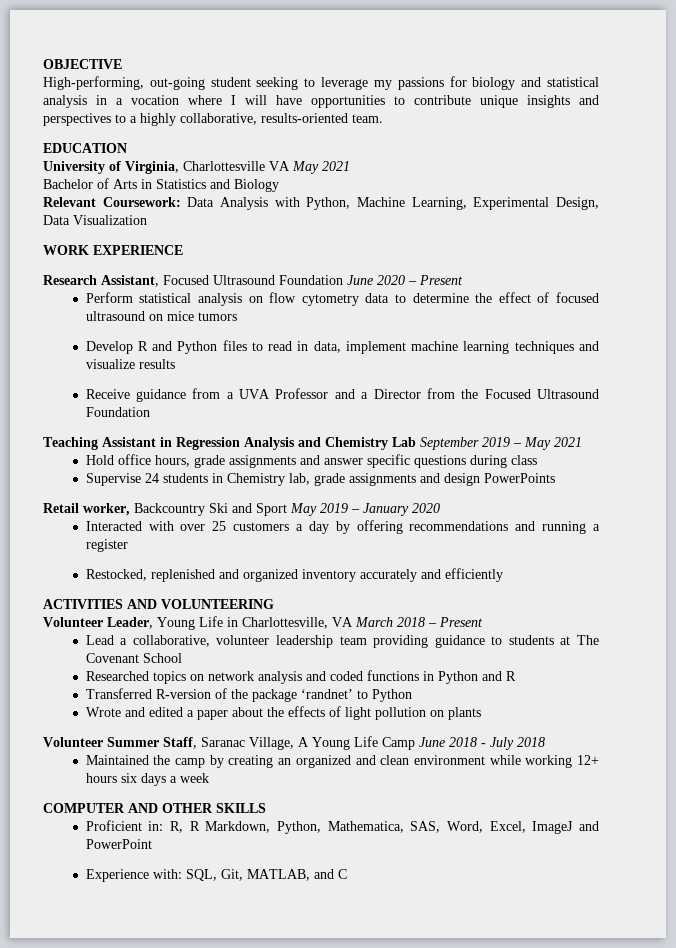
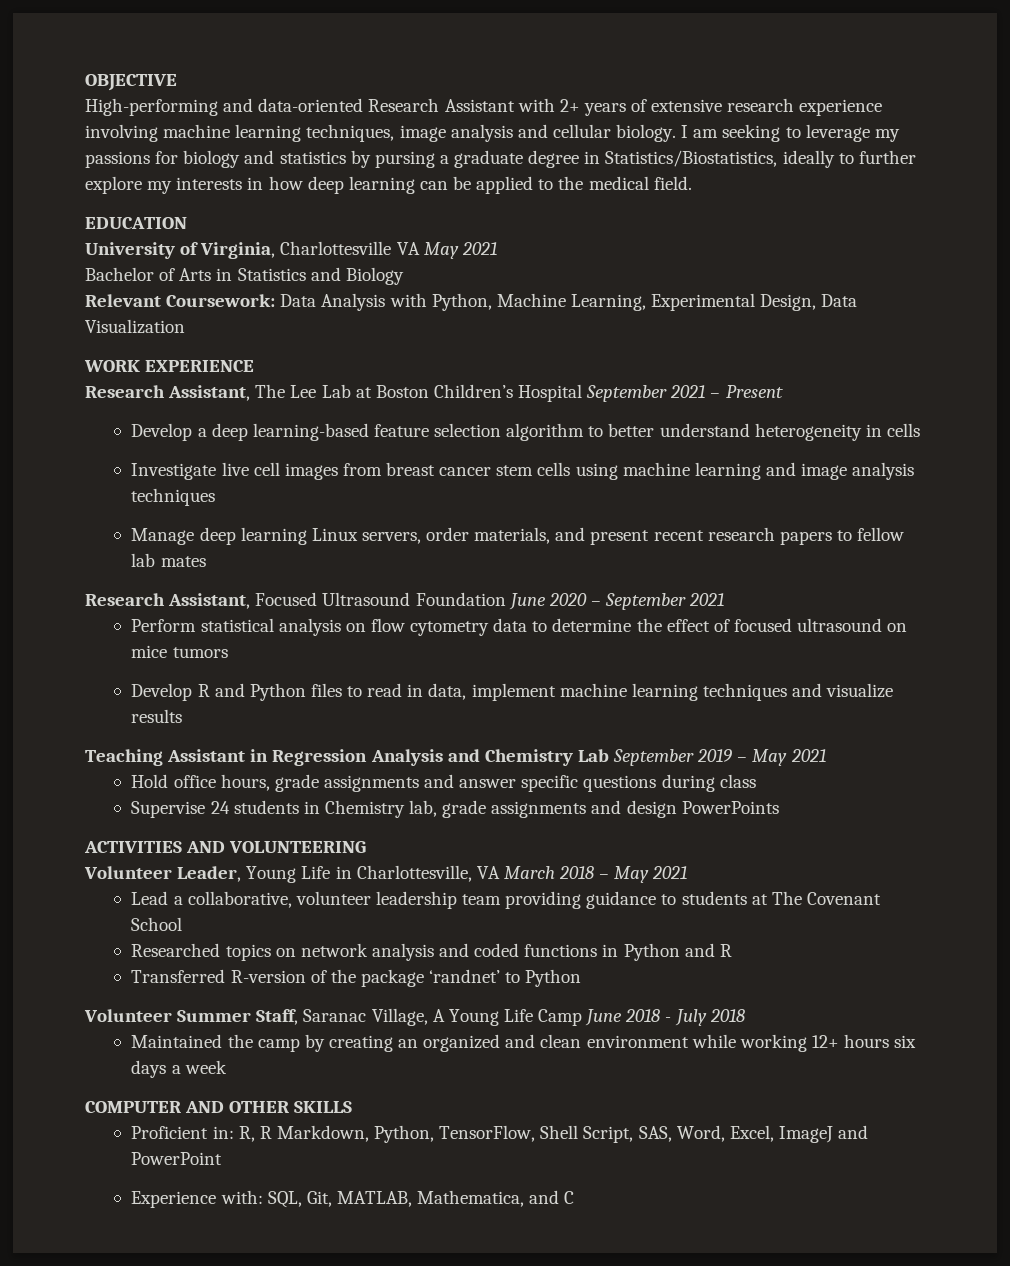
- High-performing, out-going student seeking to leverage my passions for biology and statistical analysis in a vocation where I will have opportunities to contribute unique insights and perspectives to a highly collaborative, results-oriented team.
+ High-performing and data-oriented Research Assistant with 2+ years of extensive research experience involving machine learning techniques, image analysis and cellular biology. I am seeking to leverage my passions for biology and statistics by pursing a graduate degree in Statistics/Biostatistics, ideally to further explore my interests in how deep learning can be applied to the medical field.
+ Research Assistant, The Lee Lab at Boston Children’s Hospital September 2021 – Present
+ Develop a deep learning-based feature selection algorithm to better understand heterogeneity in cells
+ Investigate live cell images from breast cancer stem cells using machine learning and image analysis techniques
+ Manage deep learning Linux servers, order materials, and present recent research papers to fellow lab mates
- Research Assistant, Focused Ultrasound Foundation June 2020 – Present
+ Research Assistant, Focused Ultrasound Foundation June 2020 – September 2021
- Receive guidance from a UVA Professor and a Director from the Focused Ultrasound Foundation
- Retail worker, Backcountry Ski and Sport May 2019 – January 2020
- Interacted with over 25 customers a day by offering recommendations and running a register
- Restocked, replenished and organized inventory accurately and efficiently
- Volunteer Leader, Young Life in Charlottesville, VA March 2018 – Present
+ Volunteer Leader, Young Life in Charlottesville, VA March 2018 – May 2021
- Wrote and edited a paper about the effects of light pollution on plants
- Proficient in: R, R Markdown, Python, Mathematica, SAS, Word, Excel, ImageJ and PowerPoint
+ Proficient in: R, R Markdown, Python, TensorFlow, Shell Script, SAS, Word, Excel, ImageJ and PowerPoint
- Experience with: SQL, Git, MATLAB, and C
+ Experience with: SQL, Git, MATLAB, Mathematica, and C

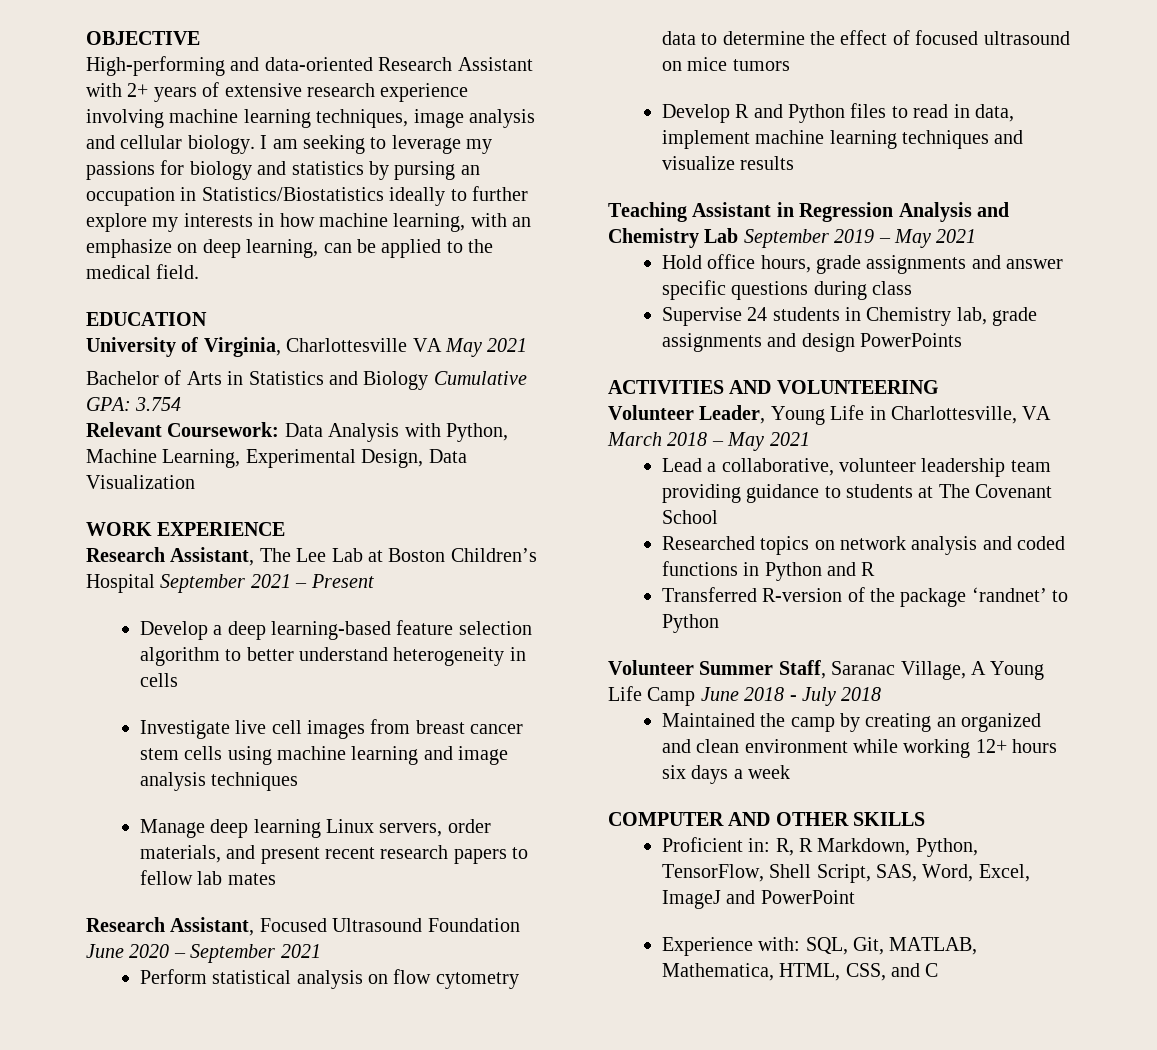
- I am seeking to leverage my passions for biology and statistics by pursing a graduate degree in Statistics/Biostatistics, ideally to further explore my interests in how deep learning can be applied to the medical field.
+ I am seeking to leverage my passions for biology and statistics by pursing an occupation in Statistics/Biostatistics ideally to further explore my interests in how machine learning, with an emphasize on deep learning, can be applied to the medical field.
- Bachelor of Arts in Statistics and Biology
+ Bachelor of Arts in Statistics and Biology Cumulative GPA: 3.754
- Experience with: SQL, Git, MATLAB, Mathematica, and C
+ Experience with: SQL, Git, MATLAB, Mathematica, HTML, CSS, and C

